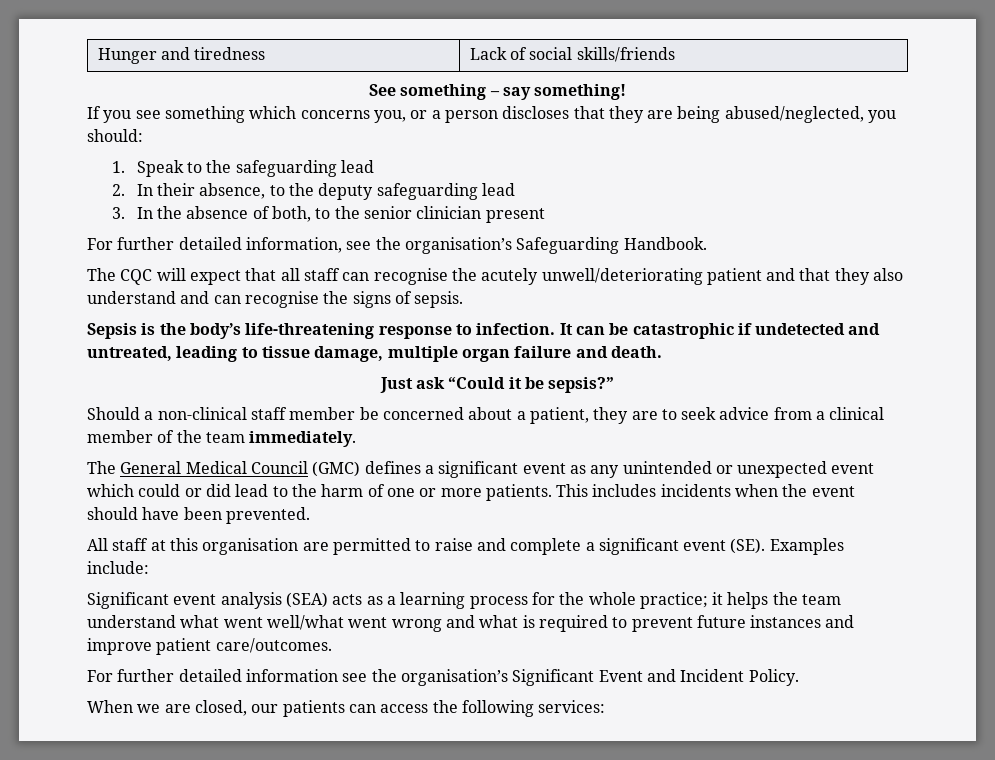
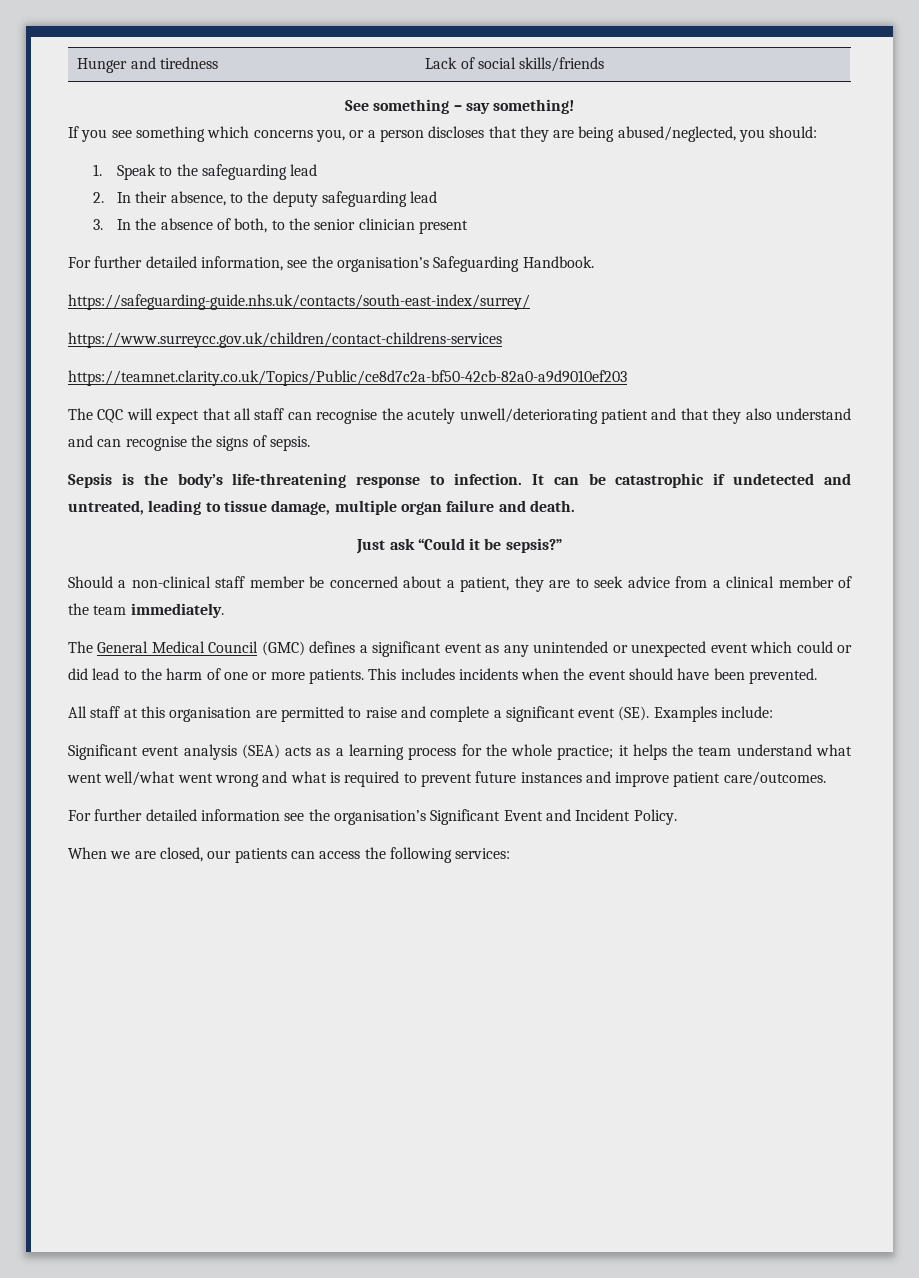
+ https://safeguarding-guide.nhs.uk/contacts/south-east-index/surrey/
+ https://www.surreycc.gov.uk/children/contact-childrens-services
+ https://teamnet.clarity.co.uk/Topics/Public/ce8d7c2a-bf50-42cb-82a0-a9d9010ef203

